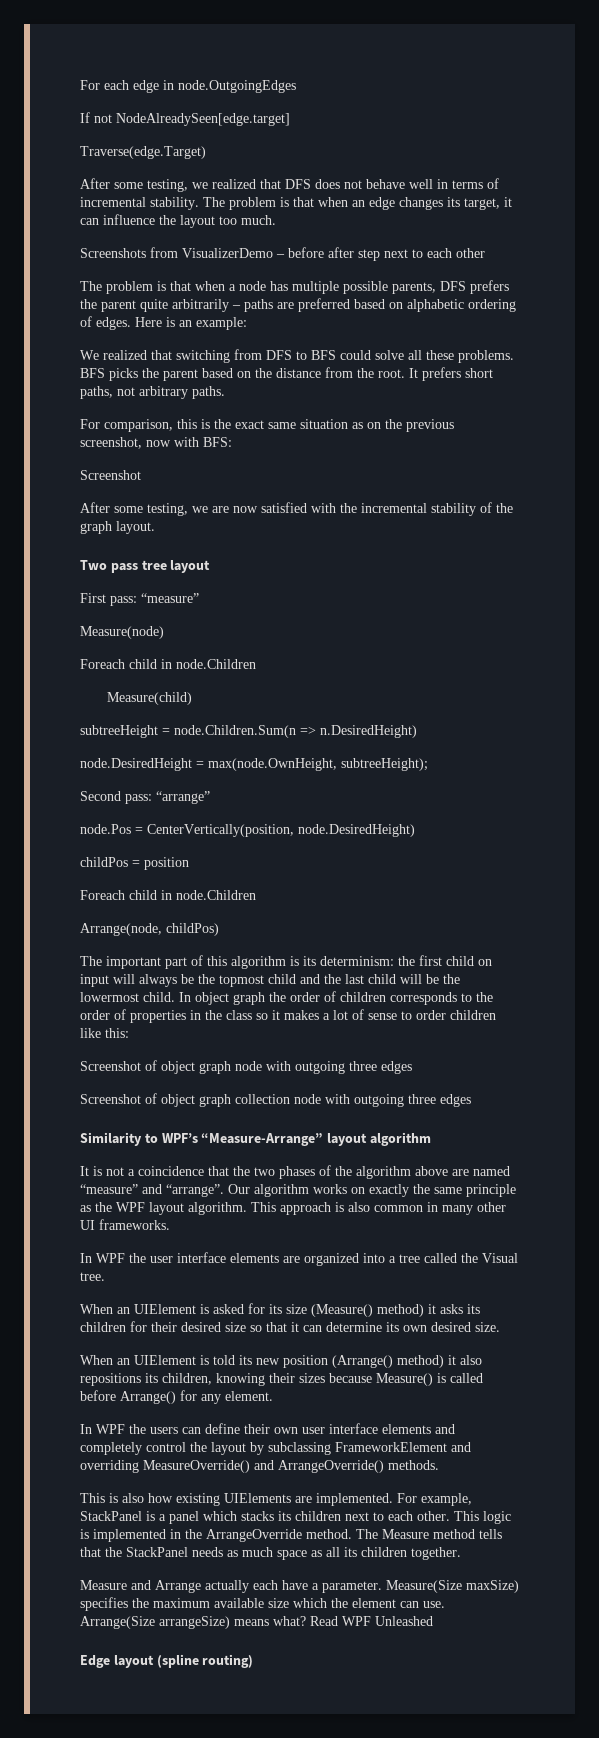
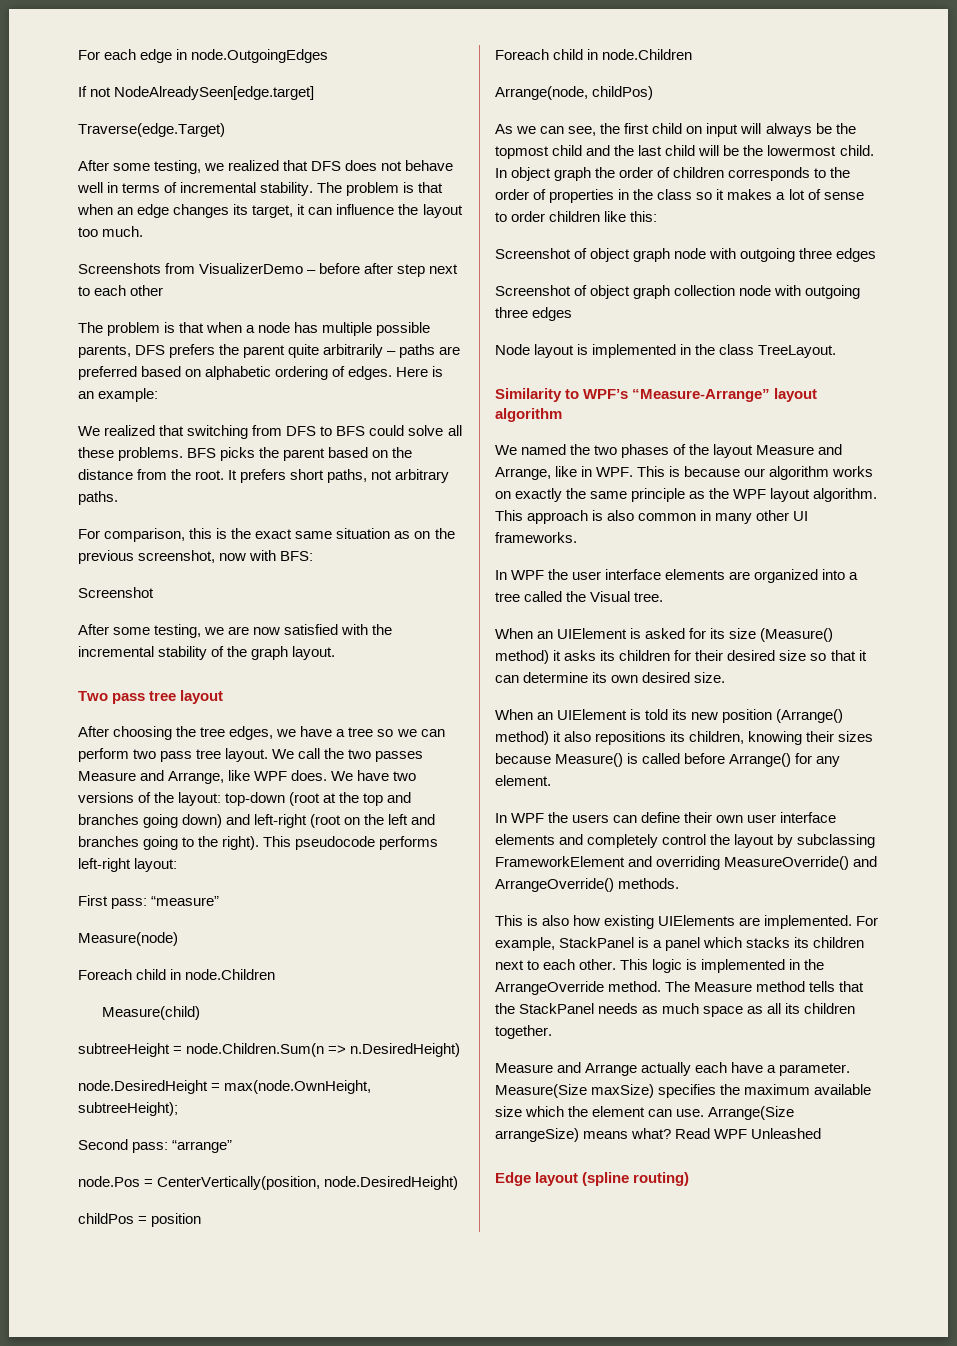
+ After choosing the tree edges, we have a tree so we can perform two pass tree layout. We call the two passes Measure and Arrange, like WPF does. We have two versions of the layout: top-down (root at the top and branches going down) and left-right (root on the left and branches going to the right). This pseudocode performs left-right layout:
- The important part of this algorithm is its determinism: the first child on input will always be the topmost child and the last child will be the lowermost child.
+ As we can see, the first child on input will always be the topmost child and the last child will be the lowermost child.
+ Node layout is implemented in the class TreeLayout.
- It is not a coincidence that the two phases of the algorithm above are named “measure” and “arrange”. Our algorithm works on exactly the same principle as the WPF layout algorithm.
+ We named the two phases of the layout Measure and Arrange, like in WPF. This is because our algorithm works on exactly the same principle as the WPF layout algorithm.

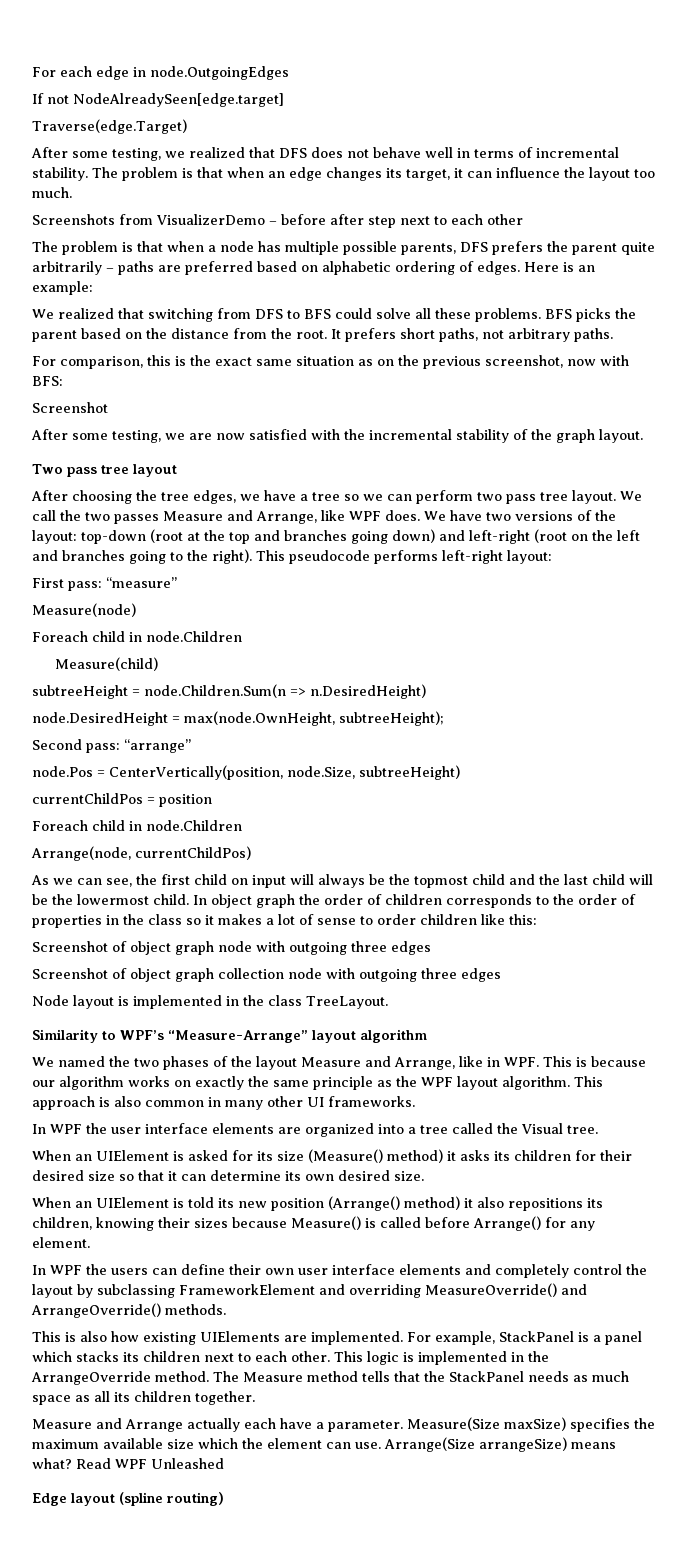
- node.Pos = CenterVertically(position, node.DesiredHeight)
- childPos = position
+ node.Pos = CenterVertically(position, node.Size, subtreeHeight)
+ currentChildPos = position
- Arrange(node, childPos)
+ Arrange(node, currentChildPos)

